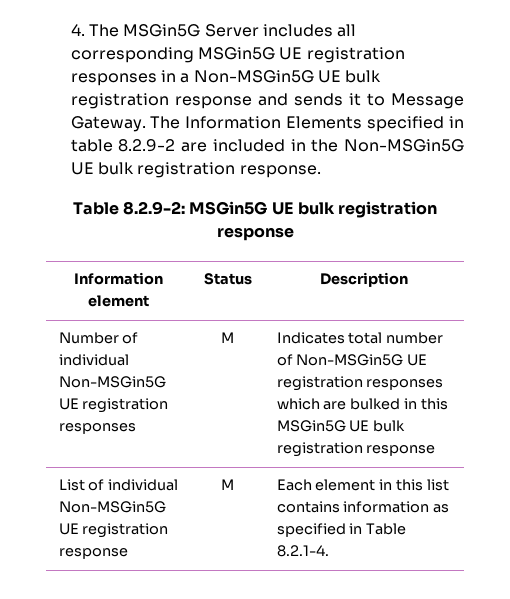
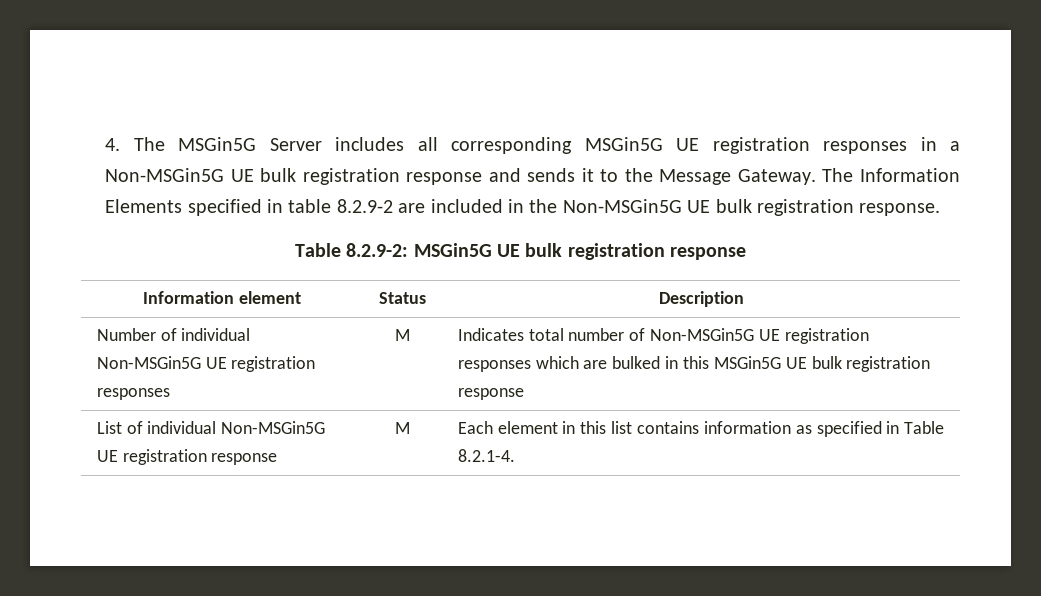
- 4. The MSGin5G Server includes all corresponding MSGin5G UE registration responses in a Non-MSGin5G UE bulk registration response and sends it to Message Gateway.
+ 4. The MSGin5G Server includes all corresponding MSGin5G UE registration responses in a Non-MSGin5G UE bulk registration response and sends it to the Message Gateway.

